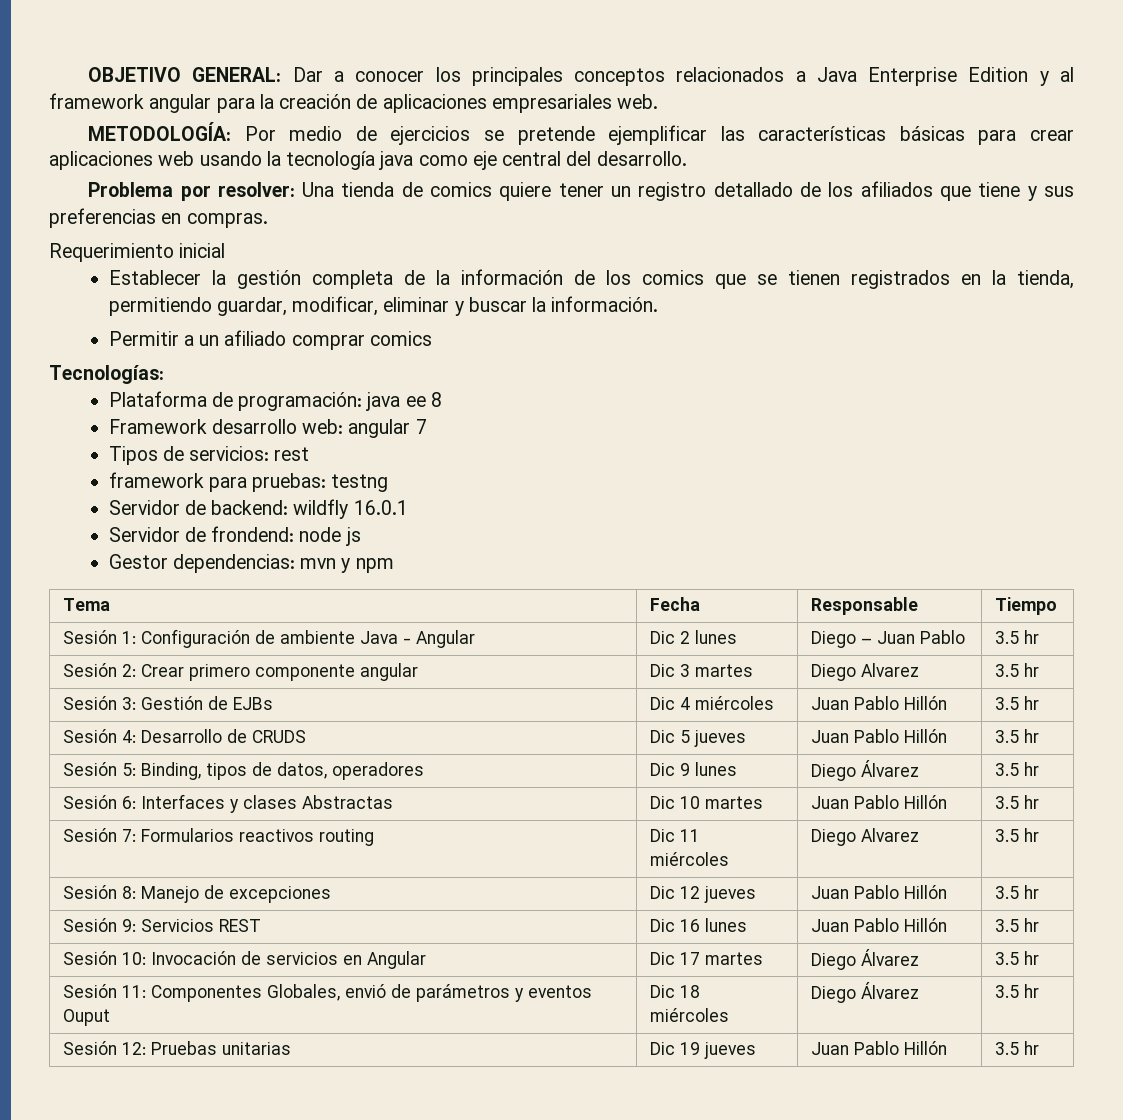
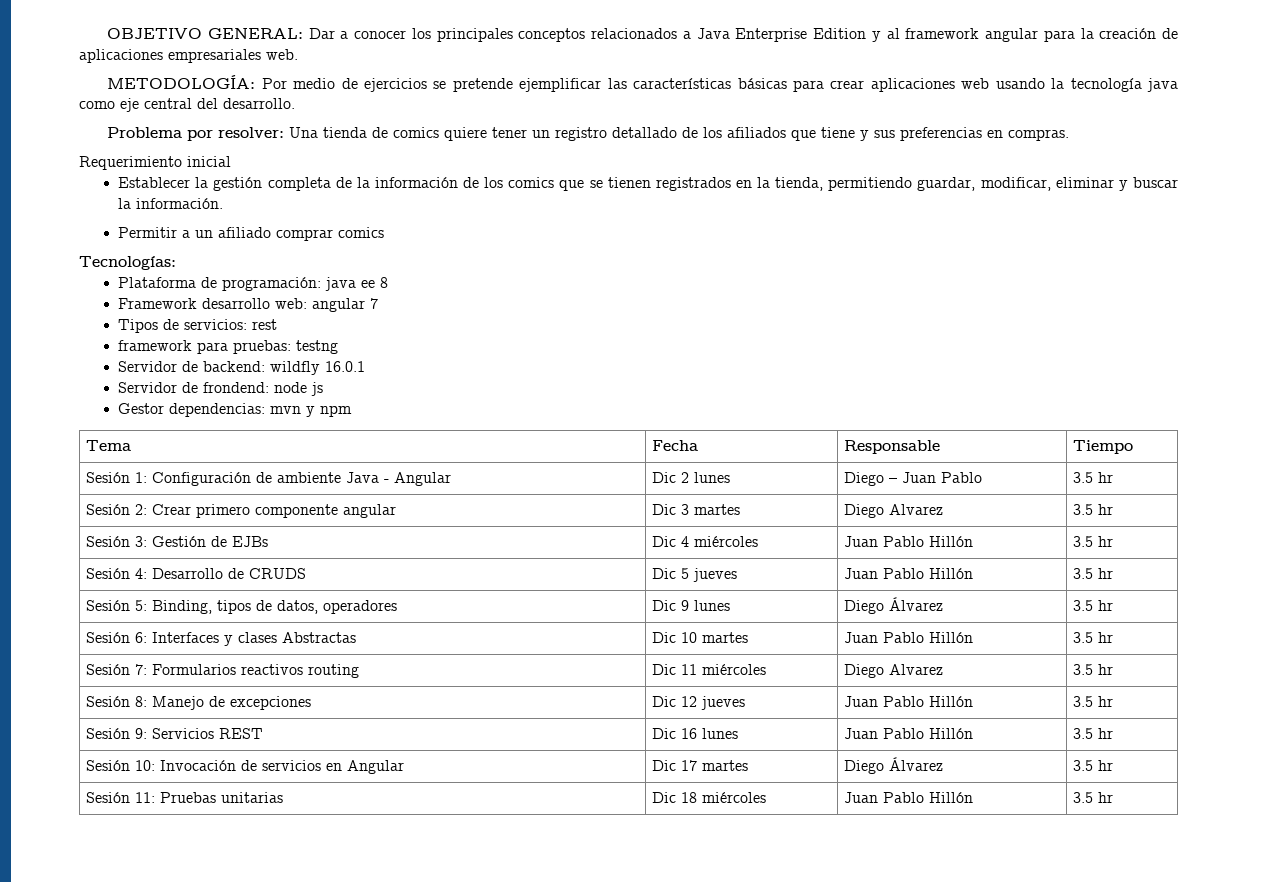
- Sesión 11: Componentes Globales, envió de parámetros y eventos Ouput | Dic 18 miércoles | Diego Álvarez | 3.5 hr
- Sesión 12: Pruebas unitarias | Dic 19 jueves | Juan Pablo Hillón | 3.5 hr
+ Sesión 11: Pruebas unitarias | Dic 18 miércoles | Juan Pablo Hillón | 3.5 hr

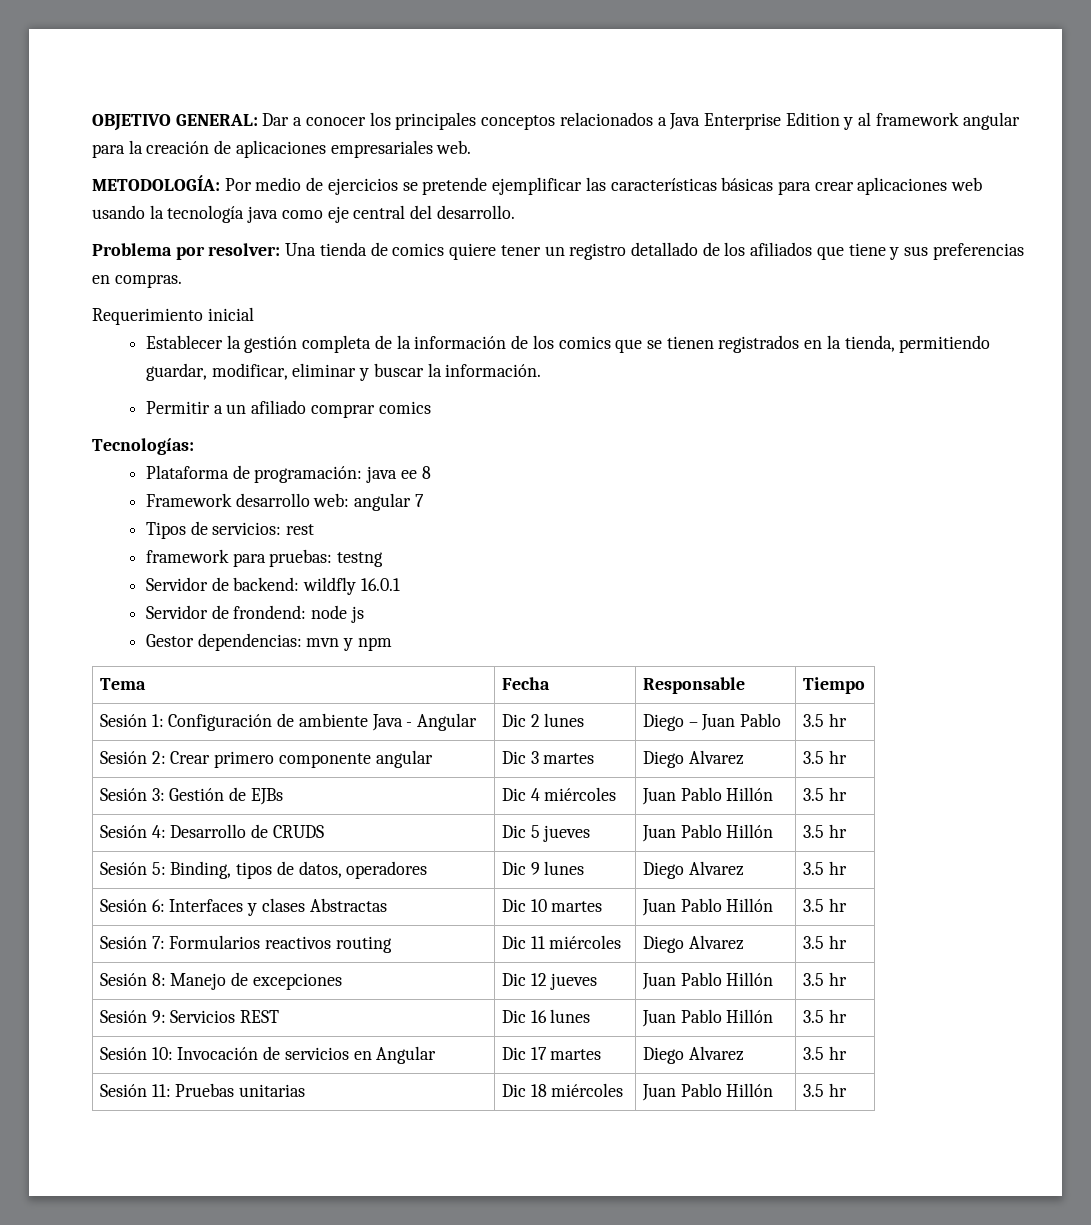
- Sesión 5: Binding, tipos de datos, operadores | Dic 9 lunes | Diego Álvarez | 3.5 hr
+ Sesión 5: Binding, tipos de datos, operadores | Dic 9 lunes | Diego Alvarez | 3.5 hr
- Sesión 10: Invocación de servicios en Angular | Dic 17 martes | Diego Álvarez | 3.5 hr
+ Sesión 10: Invocación de servicios en Angular | Dic 17 martes | Diego Alvarez | 3.5 hr

